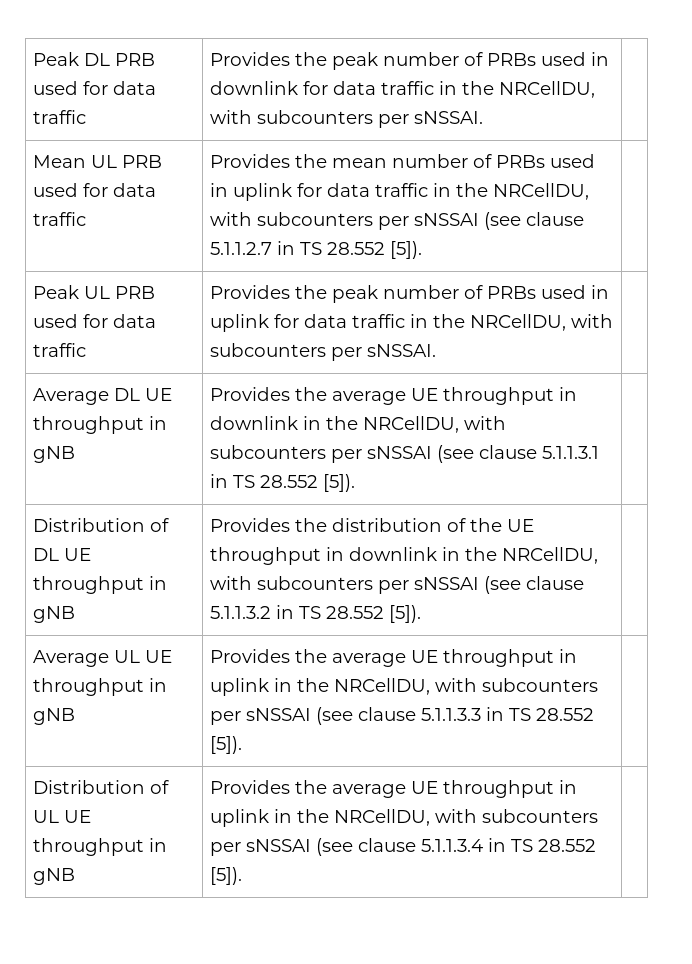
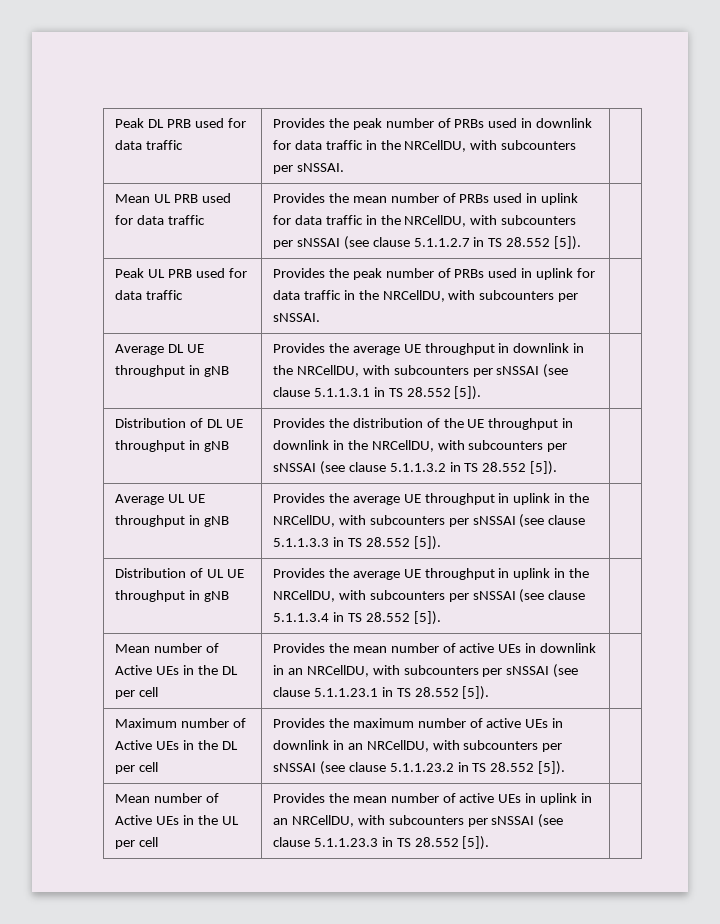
+ Mean number of Active UEs in the DL per cell | Provides the mean number of active UEs in downlink in an NRCellDU, with subcounters per sNSSAI (see clause 5.1.1.23.1 in TS 28.552 [5]). |
+ Maximum number of Active UEs in the DL per cell | Provides the maximum number of active UEs in downlink in an NRCellDU, with subcounters per sNSSAI (see clause 5.1.1.23.2 in TS 28.552 [5]). |
+ Mean number of Active UEs in the UL per cell | Provides the mean number of active UEs in uplink in an NRCellDU, with subcounters per sNSSAI (see clause 5.1.1.23.3 in TS 28.552 [5]). |

